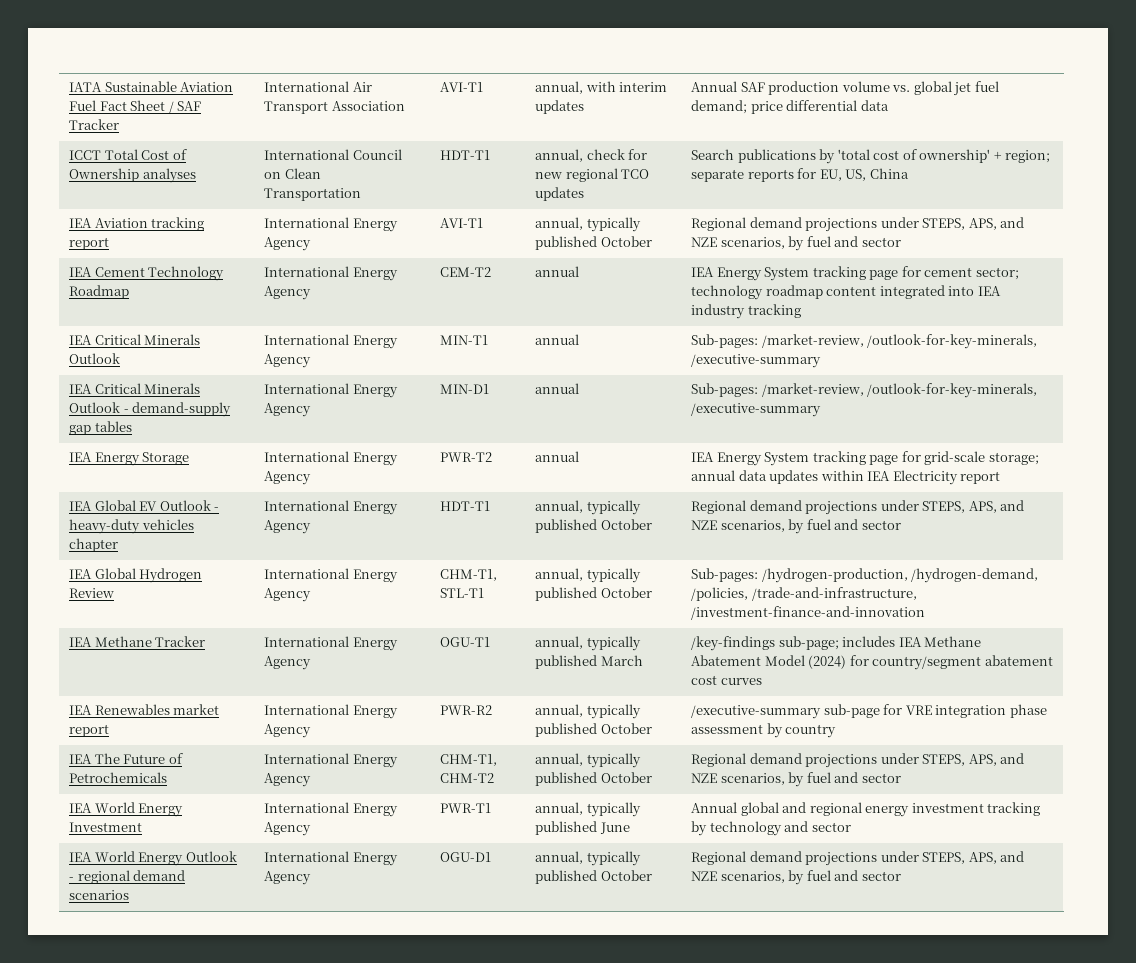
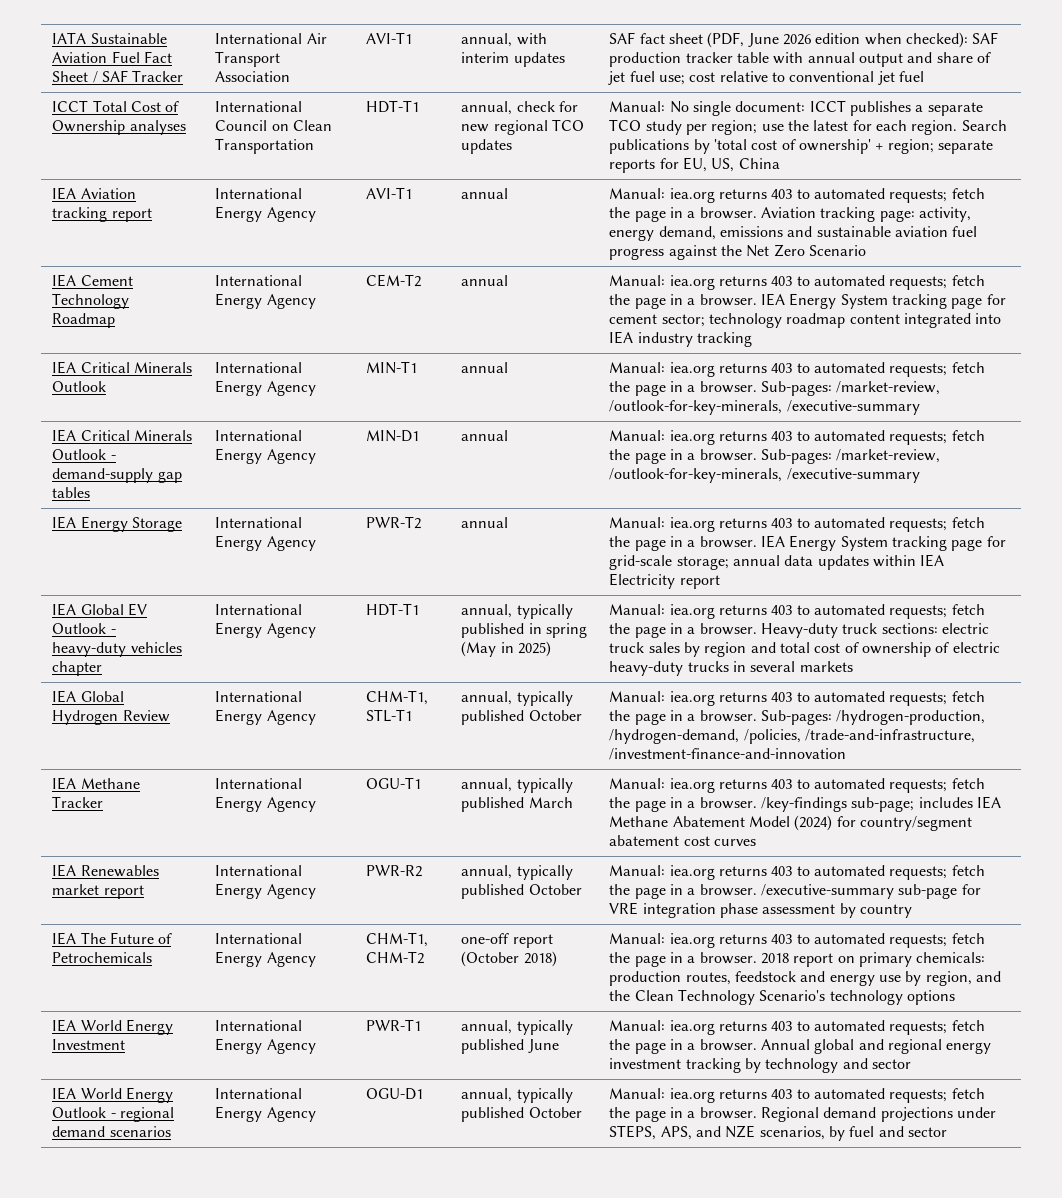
- Annual SAF production volume vs. global jet fuel demand; price differential data
+ SAF fact sheet (PDF, June 2026 edition when checked): SAF production tracker table with annual output and share of jet fuel use; cost relative to conventional jet fuel
+ Manual: No single document: ICCT publishes a separate TCO study per region; use the latest for each region.
- IEA Aviation tracking report | International Energy Agency | AVI-T1 | annual, typically published October | Regional demand projections under STEPS, APS, and NZE scenarios, by fuel and sector
+ IEA Aviation tracking report | International Energy Agency | AVI-T1 | annual | Manual: iea.org returns 403 to automated requests; fetch the page in a browser. Aviation tracking page: activity, energy demand, emissions and sustainable aviation fuel progress against the Net Zero Scenario
- IEA Cement Technology Roadmap | International Energy Agency | CEM-T2 | annual | IEA Energy System tracking page for cement sector; technology roadmap content integrated into IEA industry tracking
+ IEA Cement Technology Roadmap | International Energy Agency | CEM-T2 | annual | Manual: iea.org returns 403 to automated requests; fetch the page in a browser. IEA Energy System tracking page for cement sector; technology roadmap content integrated into IEA industry tracking
- IEA Critical Minerals Outlook | International Energy Agency | MIN-T1 | annual | Sub-pages: /market-review, /outlook-for-key-minerals, /executive-summary
+ IEA Critical Minerals Outlook | International Energy Agency | MIN-T1 | annual | Manual: iea.org returns 403 to automated requests; fetch the page in a browser. Sub-pages: /market-review, /outlook-for-key-minerals, /executive-summary
- IEA Critical Minerals Outlook - demand-supply gap tables | International Energy Agency | MIN-D1 | annual | Sub-pages: /market-review, /outlook-for-key-minerals, /executive-summary
+ IEA Critical Minerals Outlook - demand-supply gap tables | International Energy Agency | MIN-D1 | annual | Manual: iea.org returns 403 to automated requests; fetch the page in a browser. Sub-pages: /market-review, /outlook-for-key-minerals, /executive-summary
- IEA Energy Storage | International Energy Agency | PWR-T2 | annual | IEA Energy System tracking page for grid-scale storage; annual data updates within IEA Electricity report
+ IEA Energy Storage | International Energy Agency | PWR-T2 | annual | Manual: iea.org returns 403 to automated requests; fetch the page in a browser. IEA Energy System tracking page for grid-scale storage; annual data updates within IEA Electricity report
- HDT-T1 | annual, typically published October | Regional demand projections under STEPS, APS, and NZE scenarios, by fuel and sector
+ HDT-T1 | annual, typically published in spring (May in 2025) | Manual: iea.org returns 403 to automated requests; fetch the page in a browser. Heavy-duty truck sections: electric truck sales by region and total cost of ownership of electric heavy-duty trucks in several markets
- IEA Global Hydrogen Review | International Energy Agency | CHM-T1, STL-T1 | annual, typically published October | Sub-pages: /hydrogen-production, /hydrogen-demand, /policies, /trade-and-infrastructure, /investment-finance-and-innovation
+ IEA Global Hydrogen Review | International Energy Agency | CHM-T1, STL-T1 | annual, typically published October | Manual: iea.org returns 403 to automated requests; fetch the page in a browser. Sub-pages: /hydrogen-production, /hydrogen-demand, /policies, /trade-and-infrastructure, /investment-finance-and-innovation
- IEA Methane Tracker | International Energy Agency | OGU-T1 | annual, typically published March | /key-findings sub-page; includes IEA Methane Abatement Model (2024) for country/segment abatement cost curves
+ IEA Methane Tracker | International Energy Agency | OGU-T1 | annual, typically published March | Manual: iea.org returns 403 to automated requests; fetch the page in a browser. /key-findings sub-page; includes IEA Methane Abatement Model (2024) for country/segment abatement cost curves
- IEA Renewables market report | International Energy Agency | PWR-R2 | annual, typically published October | /executive-summary sub-page for VRE integration phase assessment by country
+ IEA Renewables market report | International Energy Agency | PWR-R2 | annual, typically published October | Manual: iea.org returns 403 to automated requests; fetch the page in a browser. /executive-summary sub-page for VRE integration phase assessment by country
- CHM-T1, CHM-T2 | annual, typically published October | Regional demand projections under STEPS, APS, and NZE scenarios, by fuel and sector
+ CHM-T1, CHM-T2 | one-off report (October 2018) | Manual: iea.org returns 403 to automated requests; fetch the page in a browser. 2018 report on primary chemicals: production routes, feedstock and energy use by region, and the Clean Technology Scenario's technology options
- IEA World Energy Investment | International Energy Agency | PWR-T1 | annual, typically published June | Annual global and regional energy investment tracking by technology and sector
+ IEA World Energy Investment | International Energy Agency | PWR-T1 | annual, typically published June | Manual: iea.org returns 403 to automated requests; fetch the page in a browser. Annual global and regional energy investment tracking by technology and sector
- OGU-D1 | annual, typically published October | Regional demand projections under STEPS, APS, and NZE scenarios, by fuel and sector
+ OGU-D1 | annual, typically published October | Manual: iea.org returns 403 to automated requests; fetch the page in a browser. Regional demand projections under STEPS, APS, and NZE scenarios, by fuel and sector

